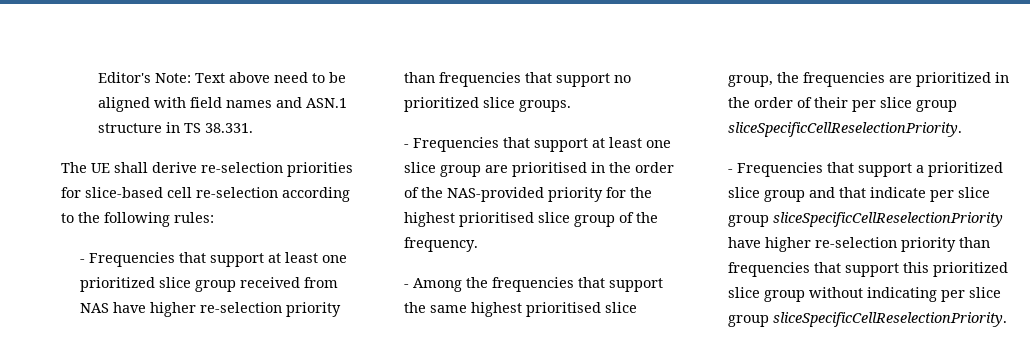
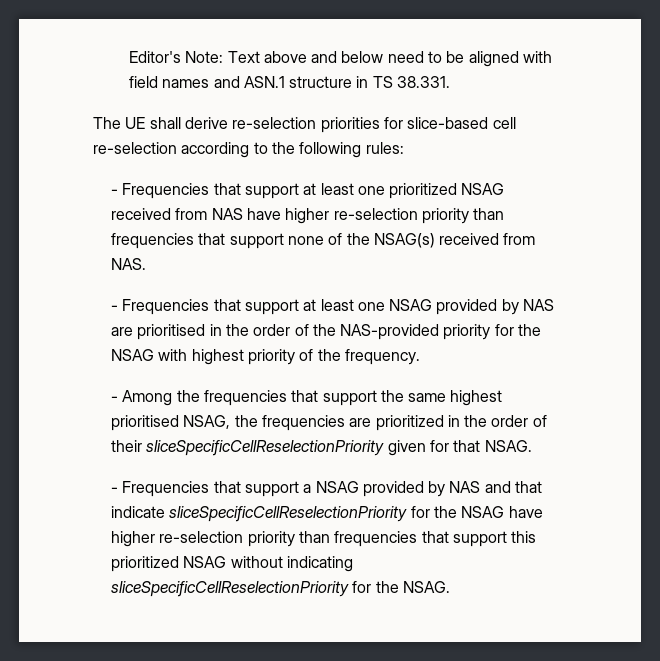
- Editor's Note: Text above need to be aligned with field names and ASN.1 structure in TS 38.331.
+ Editor's Note: Text above and below need to be aligned with field names and ASN.1 structure in TS 38.331.
- - Frequencies that support at least one prioritized slice group received from NAS have higher re-selection priority than frequencies that support no prioritized slice groups.
- - Frequencies that support at least one slice group are prioritised in the order of the NAS-provided priority for the highest prioritised slice group of the frequency.
+ - Frequencies that support at least one prioritized NSAG received from NAS have higher re-selection priority than frequencies that support none of the NSAG(s) received from NAS.
+ - Frequencies that support at least one NSAG provided by NAS are prioritised in the order of the NAS-provided priority for the NSAG with highest priority of the frequency.
- - Among the frequencies that support the same highest prioritised slice group, the frequencies are prioritized in the order of their per slice group sliceSpecificCellReselectionPriority.
+ - Among the frequencies that support the same highest prioritised NSAG, the frequencies are prioritized in the order of their sliceSpecificCellReselectionPriority given for that NSAG.
- - Frequencies that support a prioritized slice group and that indicate per slice group sliceSpecificCellReselectionPriority have higher re-selection priority than frequencies that support this prioritized slice group without indicating per slice group sliceSpecificCellReselectionPriority.
+ - Frequencies that support a NSAG provided by NAS and that indicate sliceSpecificCellReselectionPriority for the NSAG have higher re-selection priority than frequencies that support this prioritized NSAG without indicating sliceSpecificCellReselectionPriority for the NSAG.

